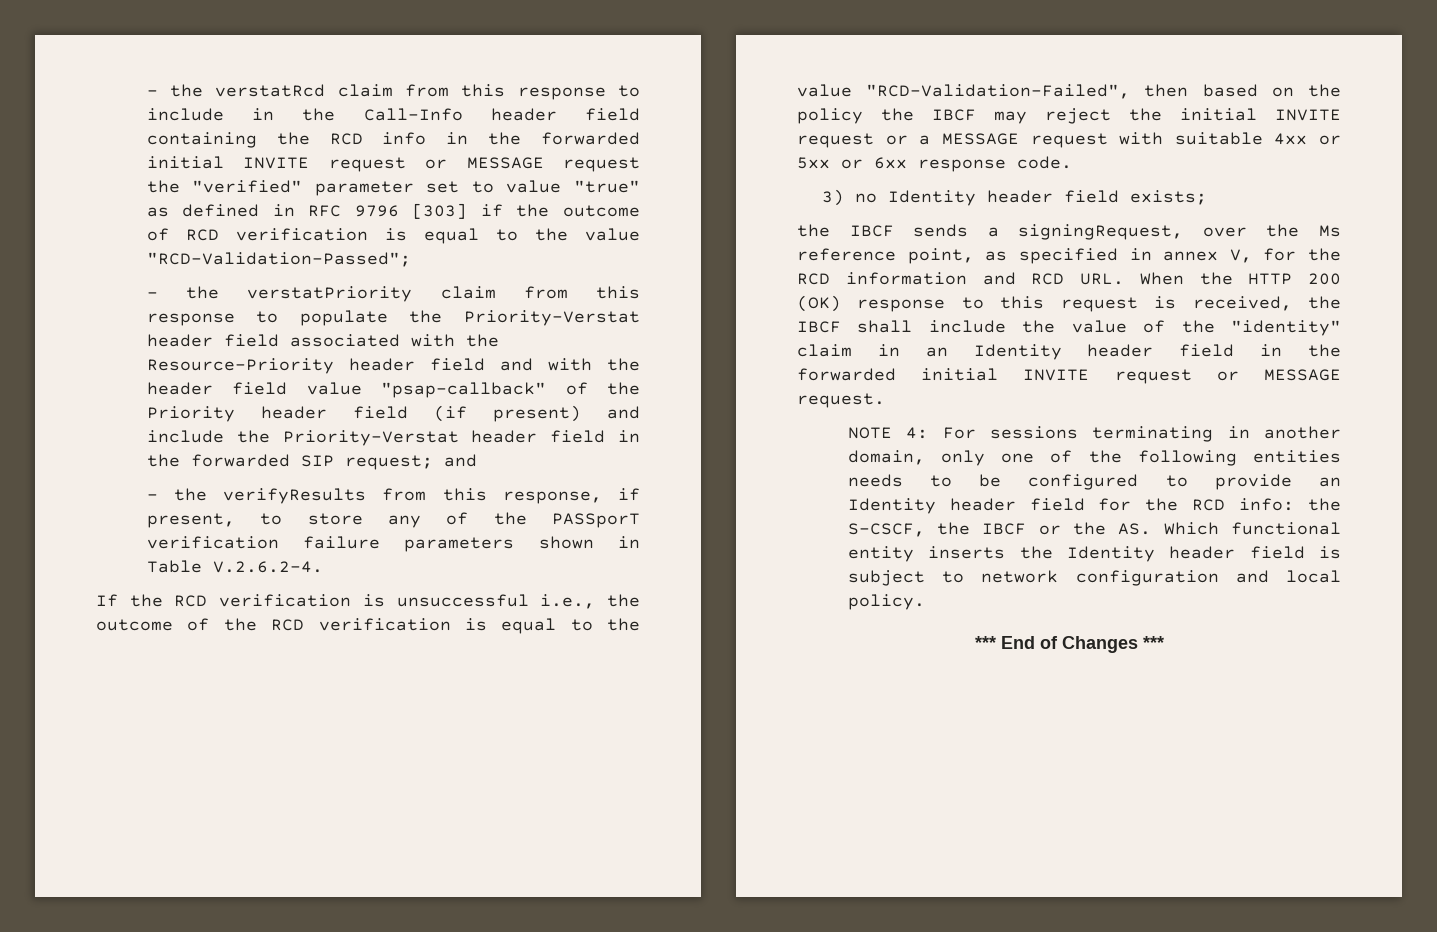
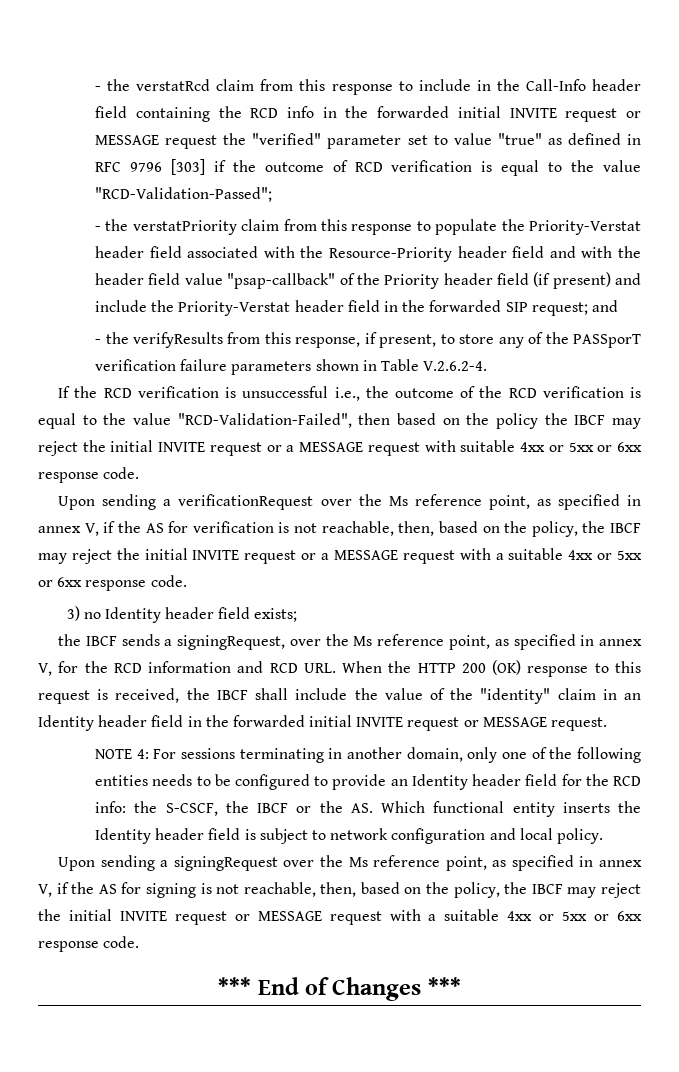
+ Upon sending a verificationRequest over the Ms reference point, as specified in annex V, if the AS for verification is not reachable, then, based on the policy, the IBCF may reject the initial INVITE request or a MESSAGE request with a suitable 4xx or 5xx or 6xx response code.
+ Upon sending a signingRequest over the Ms reference point, as specified in annex V, if the AS for signing is not reachable, then, based on the policy, the IBCF may reject the initial INVITE request or MESSAGE request with a suitable 4xx or 5xx or 6xx response code.

